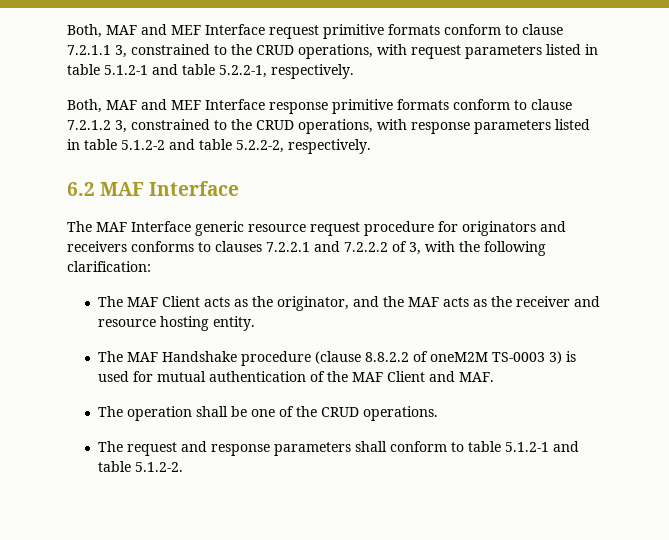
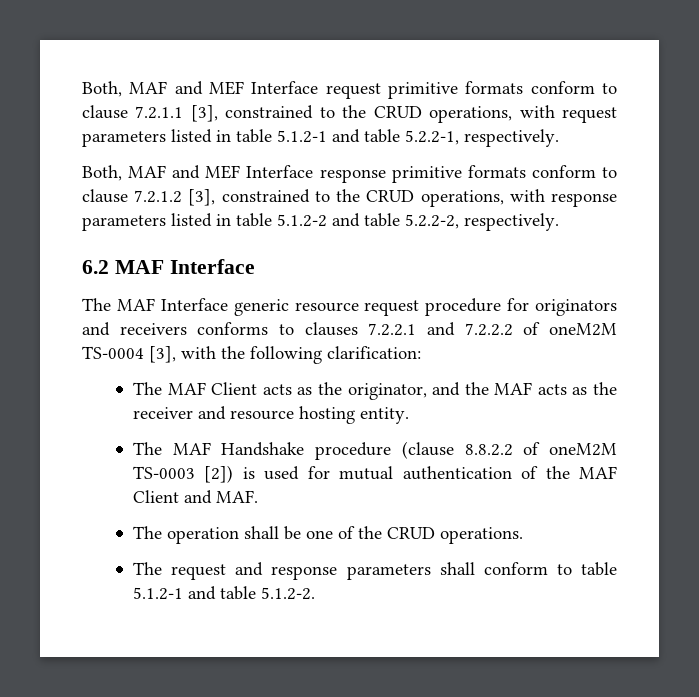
- Both, MAF and MEF Interface request primitive formats conform to clause 7.2.1.1 3, constrained to the CRUD operations, with request parameters listed in table 5.1.2-1 and table 5.2.2-1, respectively.
+ Both, MAF and MEF Interface request primitive formats conform to clause 7.2.1.1 [3], constrained to the CRUD operations, with request parameters listed in table 5.1.2-1 and table 5.2.2-1, respectively.
- Both, MAF and MEF Interface response primitive formats conform to clause 7.2.1.2 3, constrained to the CRUD operations, with response parameters listed in table 5.1.2-2 and table 5.2.2-2, respectively.
+ Both, MAF and MEF Interface response primitive formats conform to clause 7.2.1.2 [3], constrained to the CRUD operations, with response parameters listed in table 5.1.2-2 and table 5.2.2-2, respectively.
- The MAF Interface generic resource request procedure for originators and receivers conforms to clauses 7.2.2.1 and 7.2.2.2 of 3, with the following clarification:
+ The MAF Interface generic resource request procedure for originators and receivers conforms to clauses 7.2.2.1 and 7.2.2.2 of oneM2M TS-0004 [3], with the following clarification:
- The MAF Handshake procedure (clause 8.8.2.2 of oneM2M TS-0003 3) is used for mutual authentication of the MAF Client and MAF.
+ The MAF Handshake procedure (clause 8.8.2.2 of oneM2M TS-0003 [2]) is used for mutual authentication of the MAF Client and MAF.

